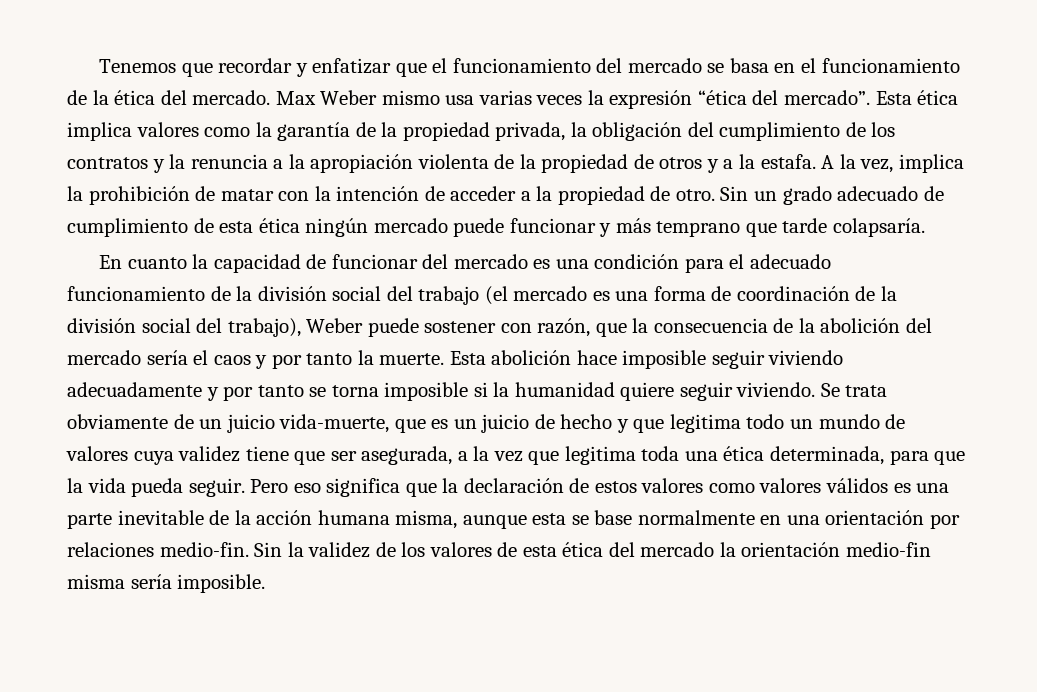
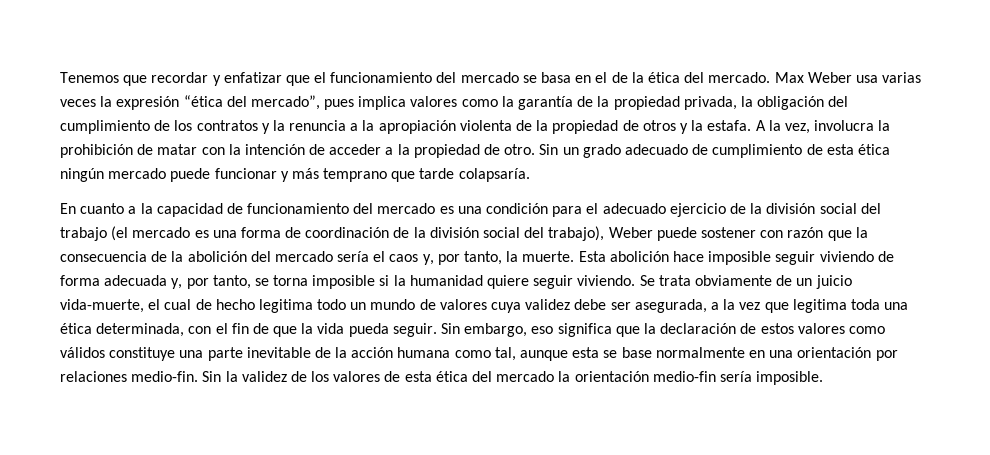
- Tenemos que recordar y enfatizar que el funcionamiento del mercado se basa en el funcionamiento de la ética del mercado.
+ Tenemos que recordar y enfatizar que el funcionamiento del mercado se basa en el de la ética del mercado.
- Max Weber mismo usa varias veces la expresión “ética del mercado”. Esta ética implica valores como la garantía de la propiedad privada, la obligación del cumplimiento de los contratos y la renuncia a la apropiación violenta de la propiedad de otros y a la estafa.
+ Max Weber usa varias veces la expresión “ética del mercado”, pues implica valores como la garantía de la propiedad privada, la obligación del cumplimiento de los contratos y la renuncia a la apropiación violenta de la propiedad de otros y la estafa.
- A la vez, implica la prohibición de matar con la intención de acceder a la propiedad de otro.
+ A la vez, involucra la prohibición de matar con la intención de acceder a la propiedad de otro.
- En cuanto la capacidad de funcionar del mercado es una condición para el adecuado funcionamiento de la división social del trabajo (el mercado es una forma de coordinación de la división social del trabajo), Weber puede sostener con razón, que la consecuencia de la abolición del mercado sería el caos y por tanto la muerte.
+ En cuanto a la capacidad de funcionamiento del mercado es una condición para el adecuado ejercicio de la división social del trabajo (el mercado es una forma de coordinación de la división social del trabajo), Weber puede sostener con razón que la consecuencia de la abolición del mercado sería el caos y, por tanto, la muerte.
- Esta abolición hace imposible seguir viviendo adecuadamente y por tanto se torna imposible si la humanidad quiere seguir viviendo.
+ Esta abolición hace imposible seguir viviendo de forma adecuada y, por tanto, se torna imposible si la humanidad quiere seguir viviendo.
- Se trata obviamente de un juicio vida-muerte, que es un juicio de hecho y que legitima todo un mundo de valores cuya validez tiene que ser asegurada, a la vez que legitima toda una ética determinada, para que la vida pueda seguir.
+ Se trata obviamente de un juicio vida-muerte, el cual de hecho legitima todo un mundo de valores cuya validez debe ser asegurada, a la vez que legitima toda una ética determinada, con el fin de que la vida pueda seguir.
- Pero eso significa que la declaración de estos valores como valores válidos es una parte inevitable de la acción humana misma, aunque esta se base normalmente en una orientación por relaciones medio-fin.
+ Sin embargo, eso significa que la declaración de estos valores como válidos constituye una parte inevitable de la acción humana como tal, aunque esta se base normalmente en una orientación por relaciones medio-fin.
- Sin la validez de los valores de esta ética del mercado la orientación medio-fin misma sería imposible.
+ Sin la validez de los valores de esta ética del mercado la orientación medio-fin sería imposible.

